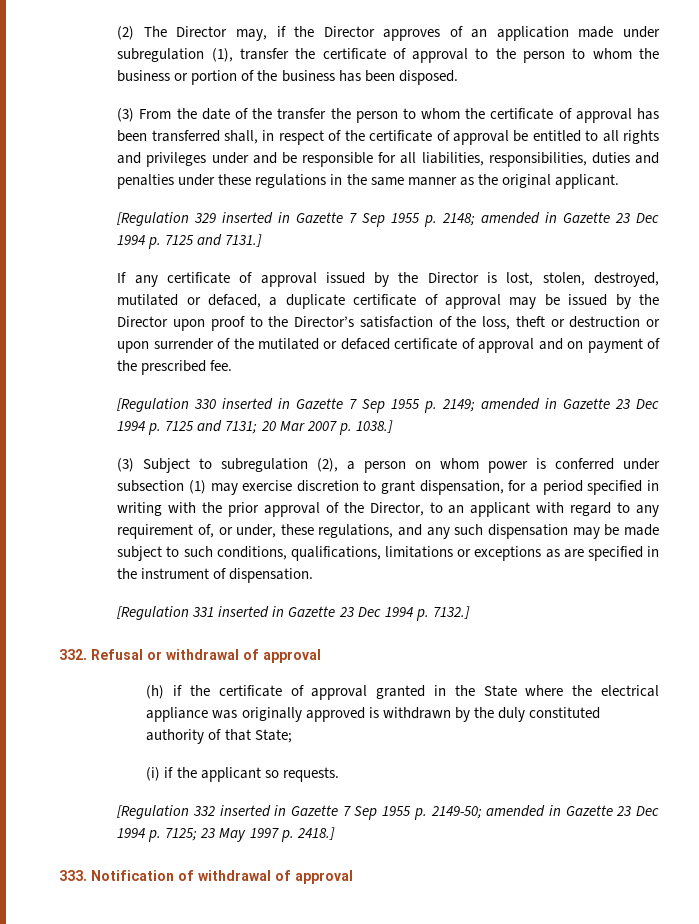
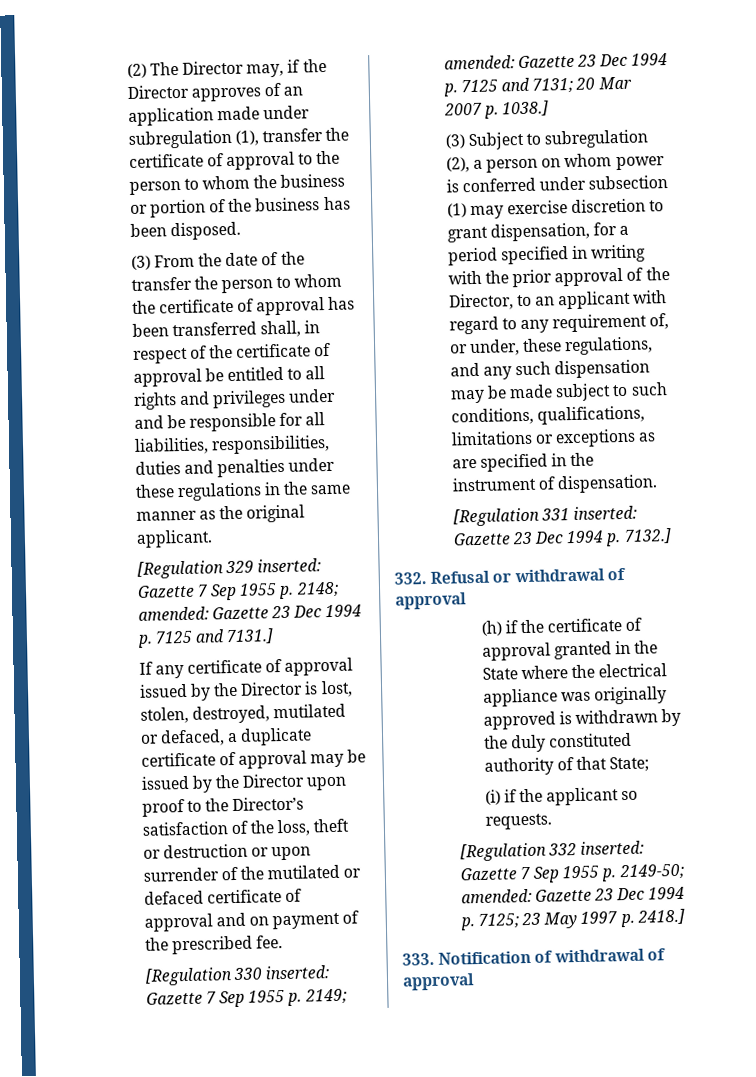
- [Regulation 329 inserted in Gazette 7 Sep 1955 p. 2148; amended in Gazette 23 Dec 1994 p. 7125 and 7131.]
+ [Regulation 329 inserted: Gazette 7 Sep 1955 p. 2148; amended: Gazette 23 Dec 1994 p. 7125 and 7131.]
- [Regulation 330 inserted in Gazette 7 Sep 1955 p. 2149; amended in Gazette 23 Dec 1994 p. 7125 and 7131; 20 Mar 2007 p. 1038.]
+ [Regulation 330 inserted: Gazette 7 Sep 1955 p. 2149; amended: Gazette 23 Dec 1994 p. 7125 and 7131; 20 Mar 2007 p. 1038.]
- [Regulation 331 inserted in Gazette 23 Dec 1994 p. 7132.]
+ [Regulation 331 inserted: Gazette 23 Dec 1994 p. 7132.]
- [Regulation 332 inserted in Gazette 7 Sep 1955 p. 2149-50; amended in Gazette 23 Dec 1994 p. 7125; 23 May 1997 p. 2418.]
+ [Regulation 332 inserted: Gazette 7 Sep 1955 p. 2149-50; amended: Gazette 23 Dec 1994 p. 7125; 23 May 1997 p. 2418.]

